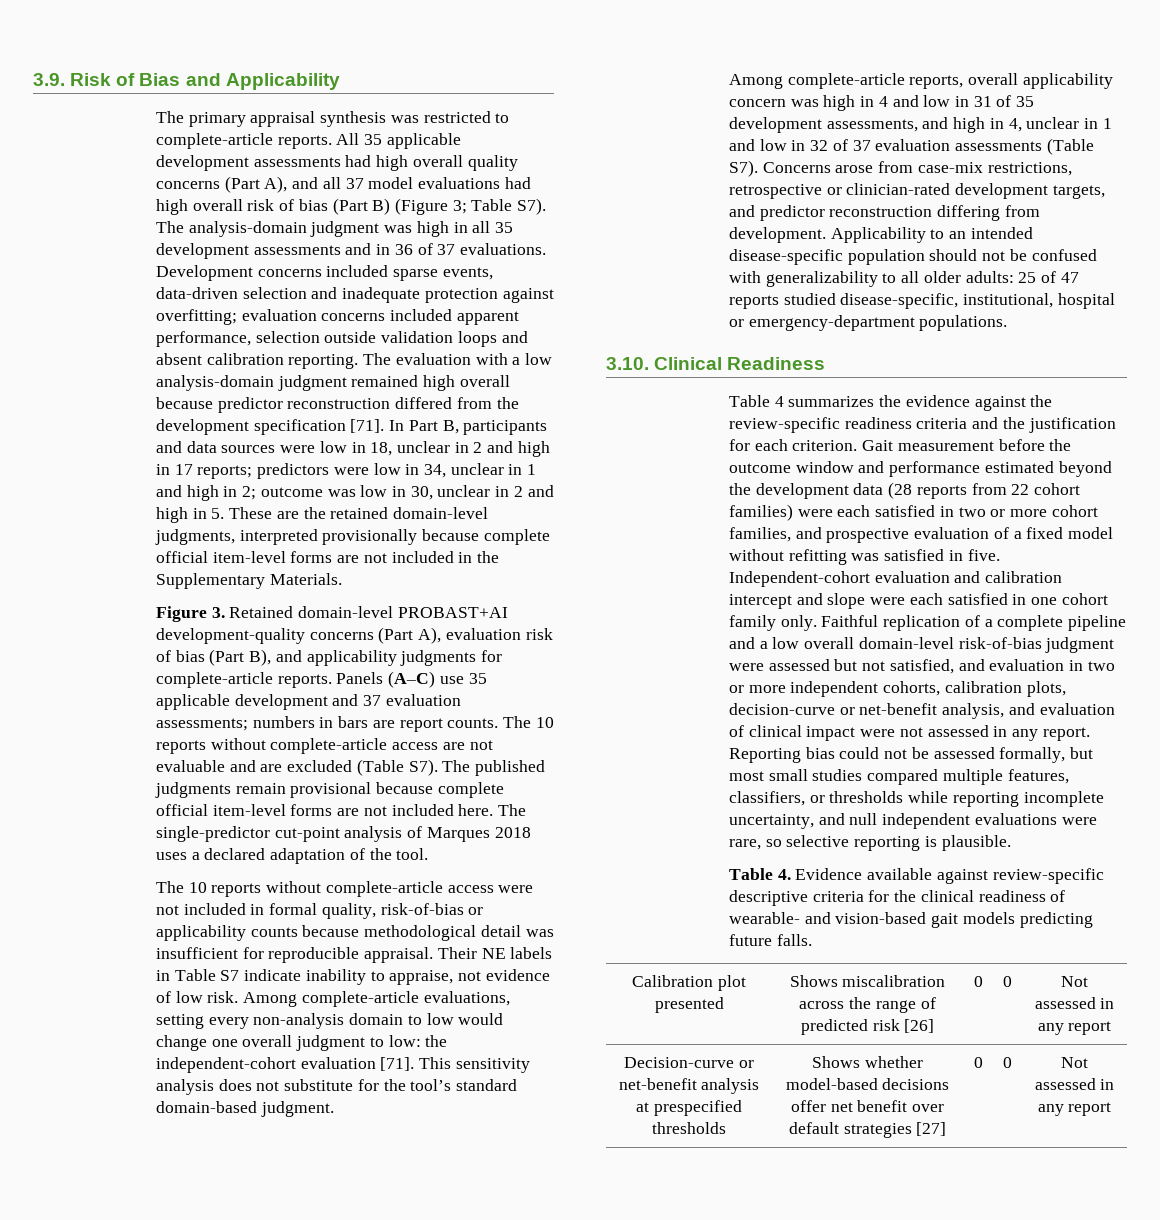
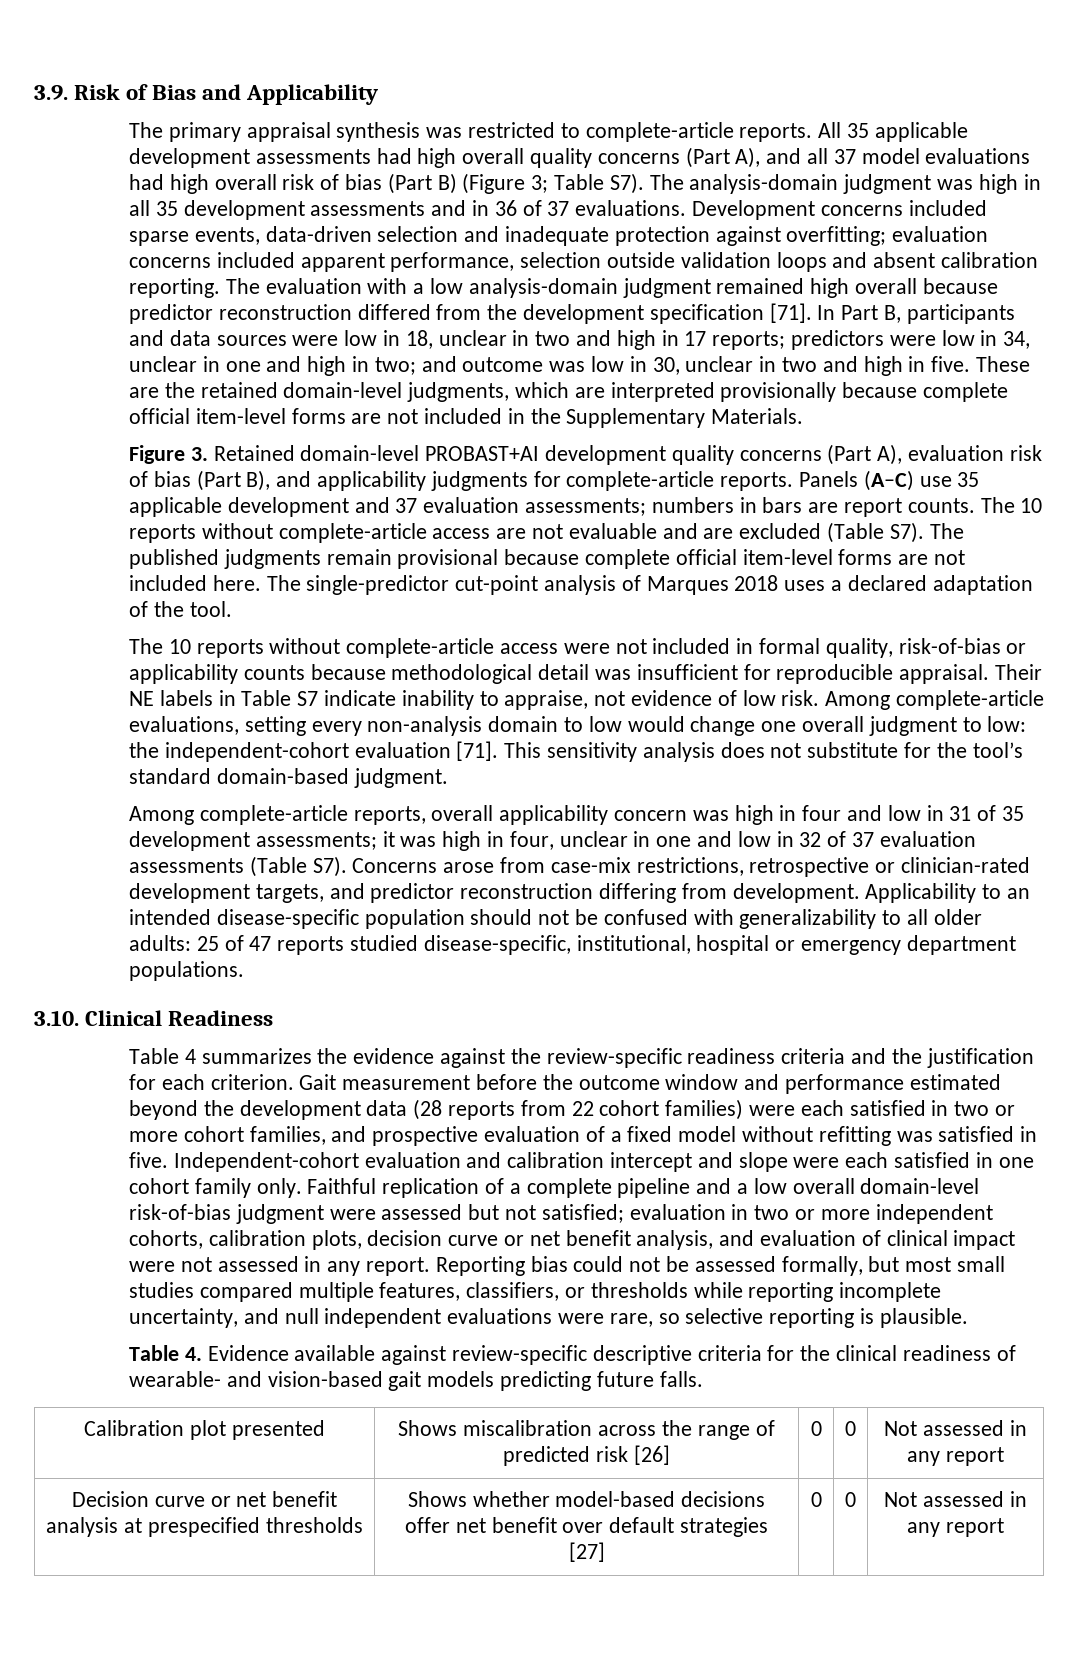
- In Part B, participants and data sources were low in 18, unclear in 2 and high in 17 reports; predictors were low in 34, unclear in 1 and high in 2; outcome was low in 30, unclear in 2 and high in 5. These are the retained domain-level judgments, interpreted provisionally because complete official item-level forms are not included in the Supplementary Materials.
+ In Part B, participants and data sources were low in 18, unclear in two and high in 17 reports; predictors were low in 34, unclear in one and high in two; and outcome was low in 30, unclear in two and high in five. These are the retained domain-level judgments, which are interpreted provisionally because complete official item-level forms are not included in the Supplementary Materials.
- Figure 3. Retained domain-level PROBAST+AI development-quality concerns (Part A), evaluation risk of bias (Part B), and applicability judgments for complete-article reports.
+ Figure 3. Retained domain-level PROBAST+AI development quality concerns (Part A), evaluation risk of bias (Part B), and applicability judgments for complete-article reports.
- Among complete-article reports, overall applicability concern was high in 4 and low in 31 of 35 development assessments, and high in 4, unclear in 1 and low in 32 of 37 evaluation assessments (Table S7). Concerns arose from case-mix restrictions, retrospective or clinician-rated development targets, and predictor reconstruction differing from development.
+ Among complete-article reports, overall applicability concern was high in four and low in 31 of 35 development assessments; it was high in four, unclear in one and low in 32 of 37 evaluation assessments (Table S7). Concerns arose from case-mix restrictions, retrospective or clinician-rated development targets, and predictor reconstruction differing from development.
- Applicability to an intended disease-specific population should not be confused with generalizability to all older adults: 25 of 47 reports studied disease-specific, institutional, hospital or emergency-department populations.
+ Applicability to an intended disease-specific population should not be confused with generalizability to all older adults: 25 of 47 reports studied disease-specific, institutional, hospital or emergency department populations.
- Faithful replication of a complete pipeline and a low overall domain-level risk-of-bias judgment were assessed but not satisfied, and evaluation in two or more independent cohorts, calibration plots, decision-curve or net-benefit analysis, and evaluation of clinical impact were not assessed in any report.
+ Faithful replication of a complete pipeline and a low overall domain-level risk-of-bias judgment were assessed but not satisfied; evaluation in two or more independent cohorts, calibration plots, decision curve or net benefit analysis, and evaluation of clinical impact were not assessed in any report.
- Decision-curve or net-benefit analysis at prespecified thresholds | Shows whether model-based decisions offer net benefit over default strategies [27] | 0 | 0 | Not assessed in any report
+ Decision curve or net benefit analysis at prespecified thresholds | Shows whether model-based decisions offer net benefit over default strategies [27] | 0 | 0 | Not assessed in any report

